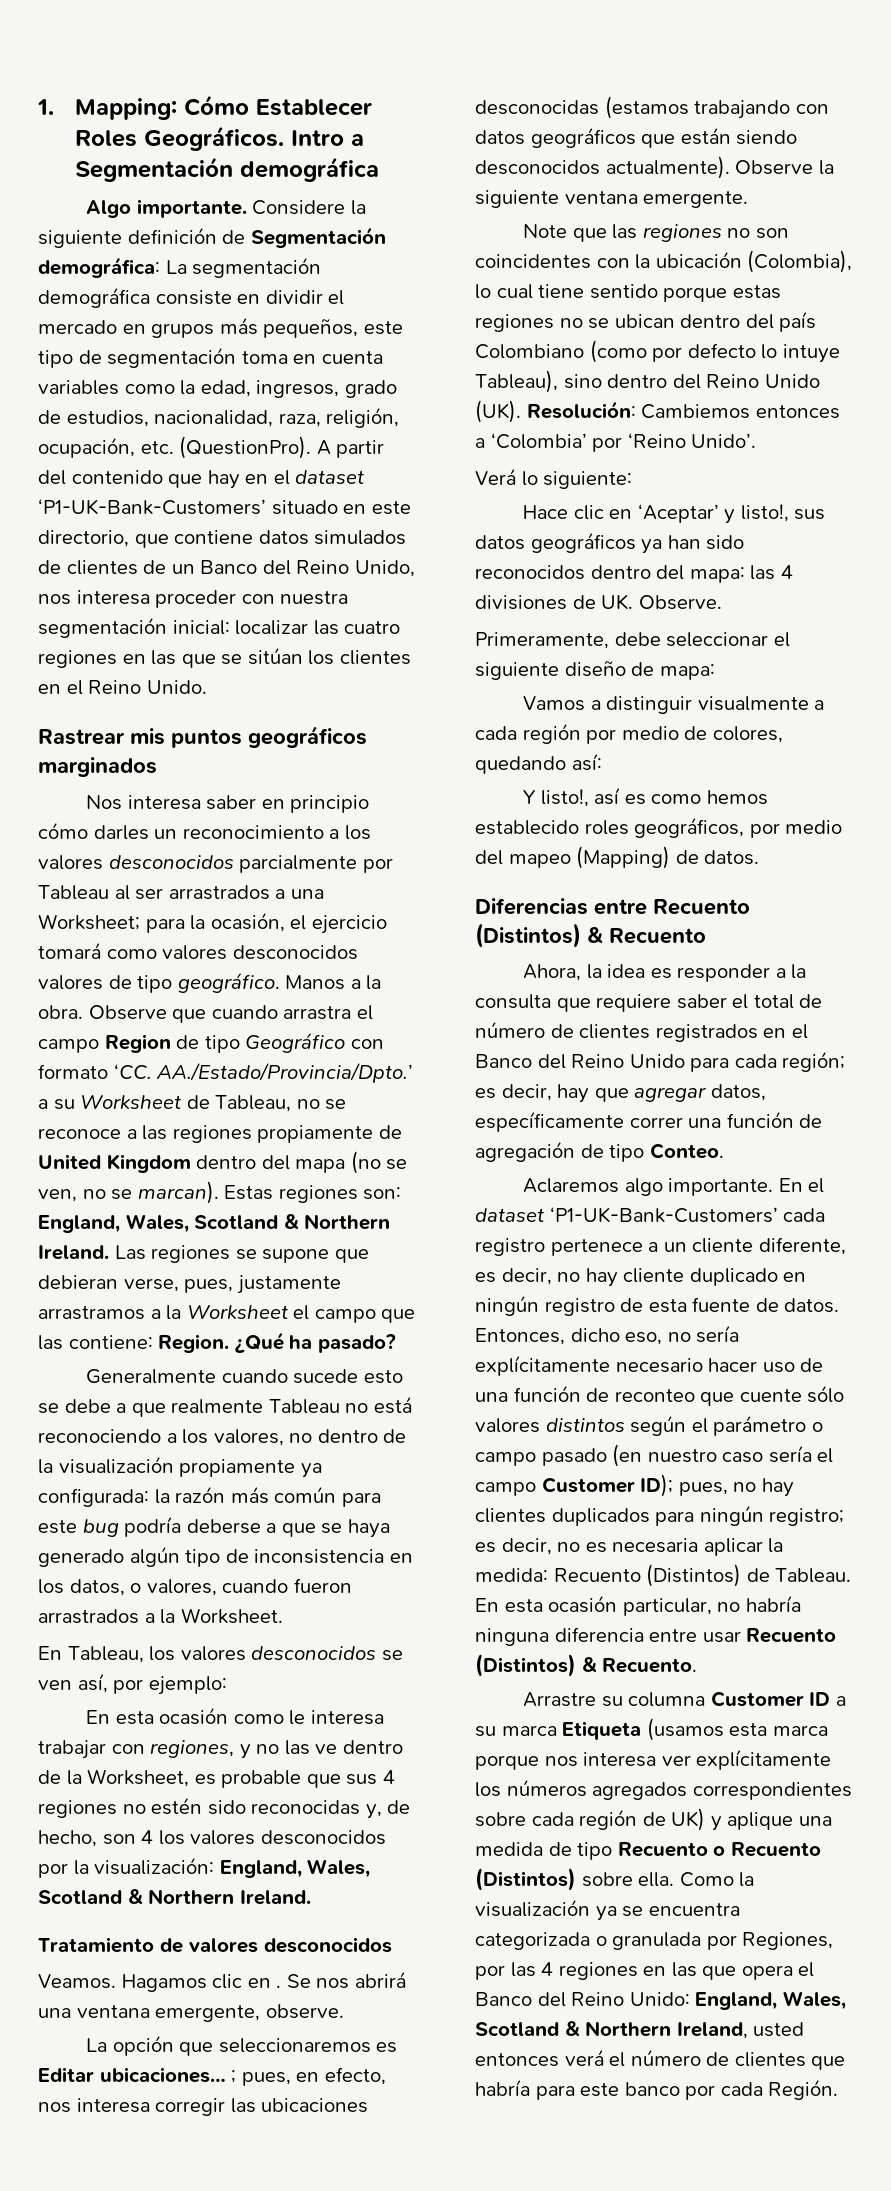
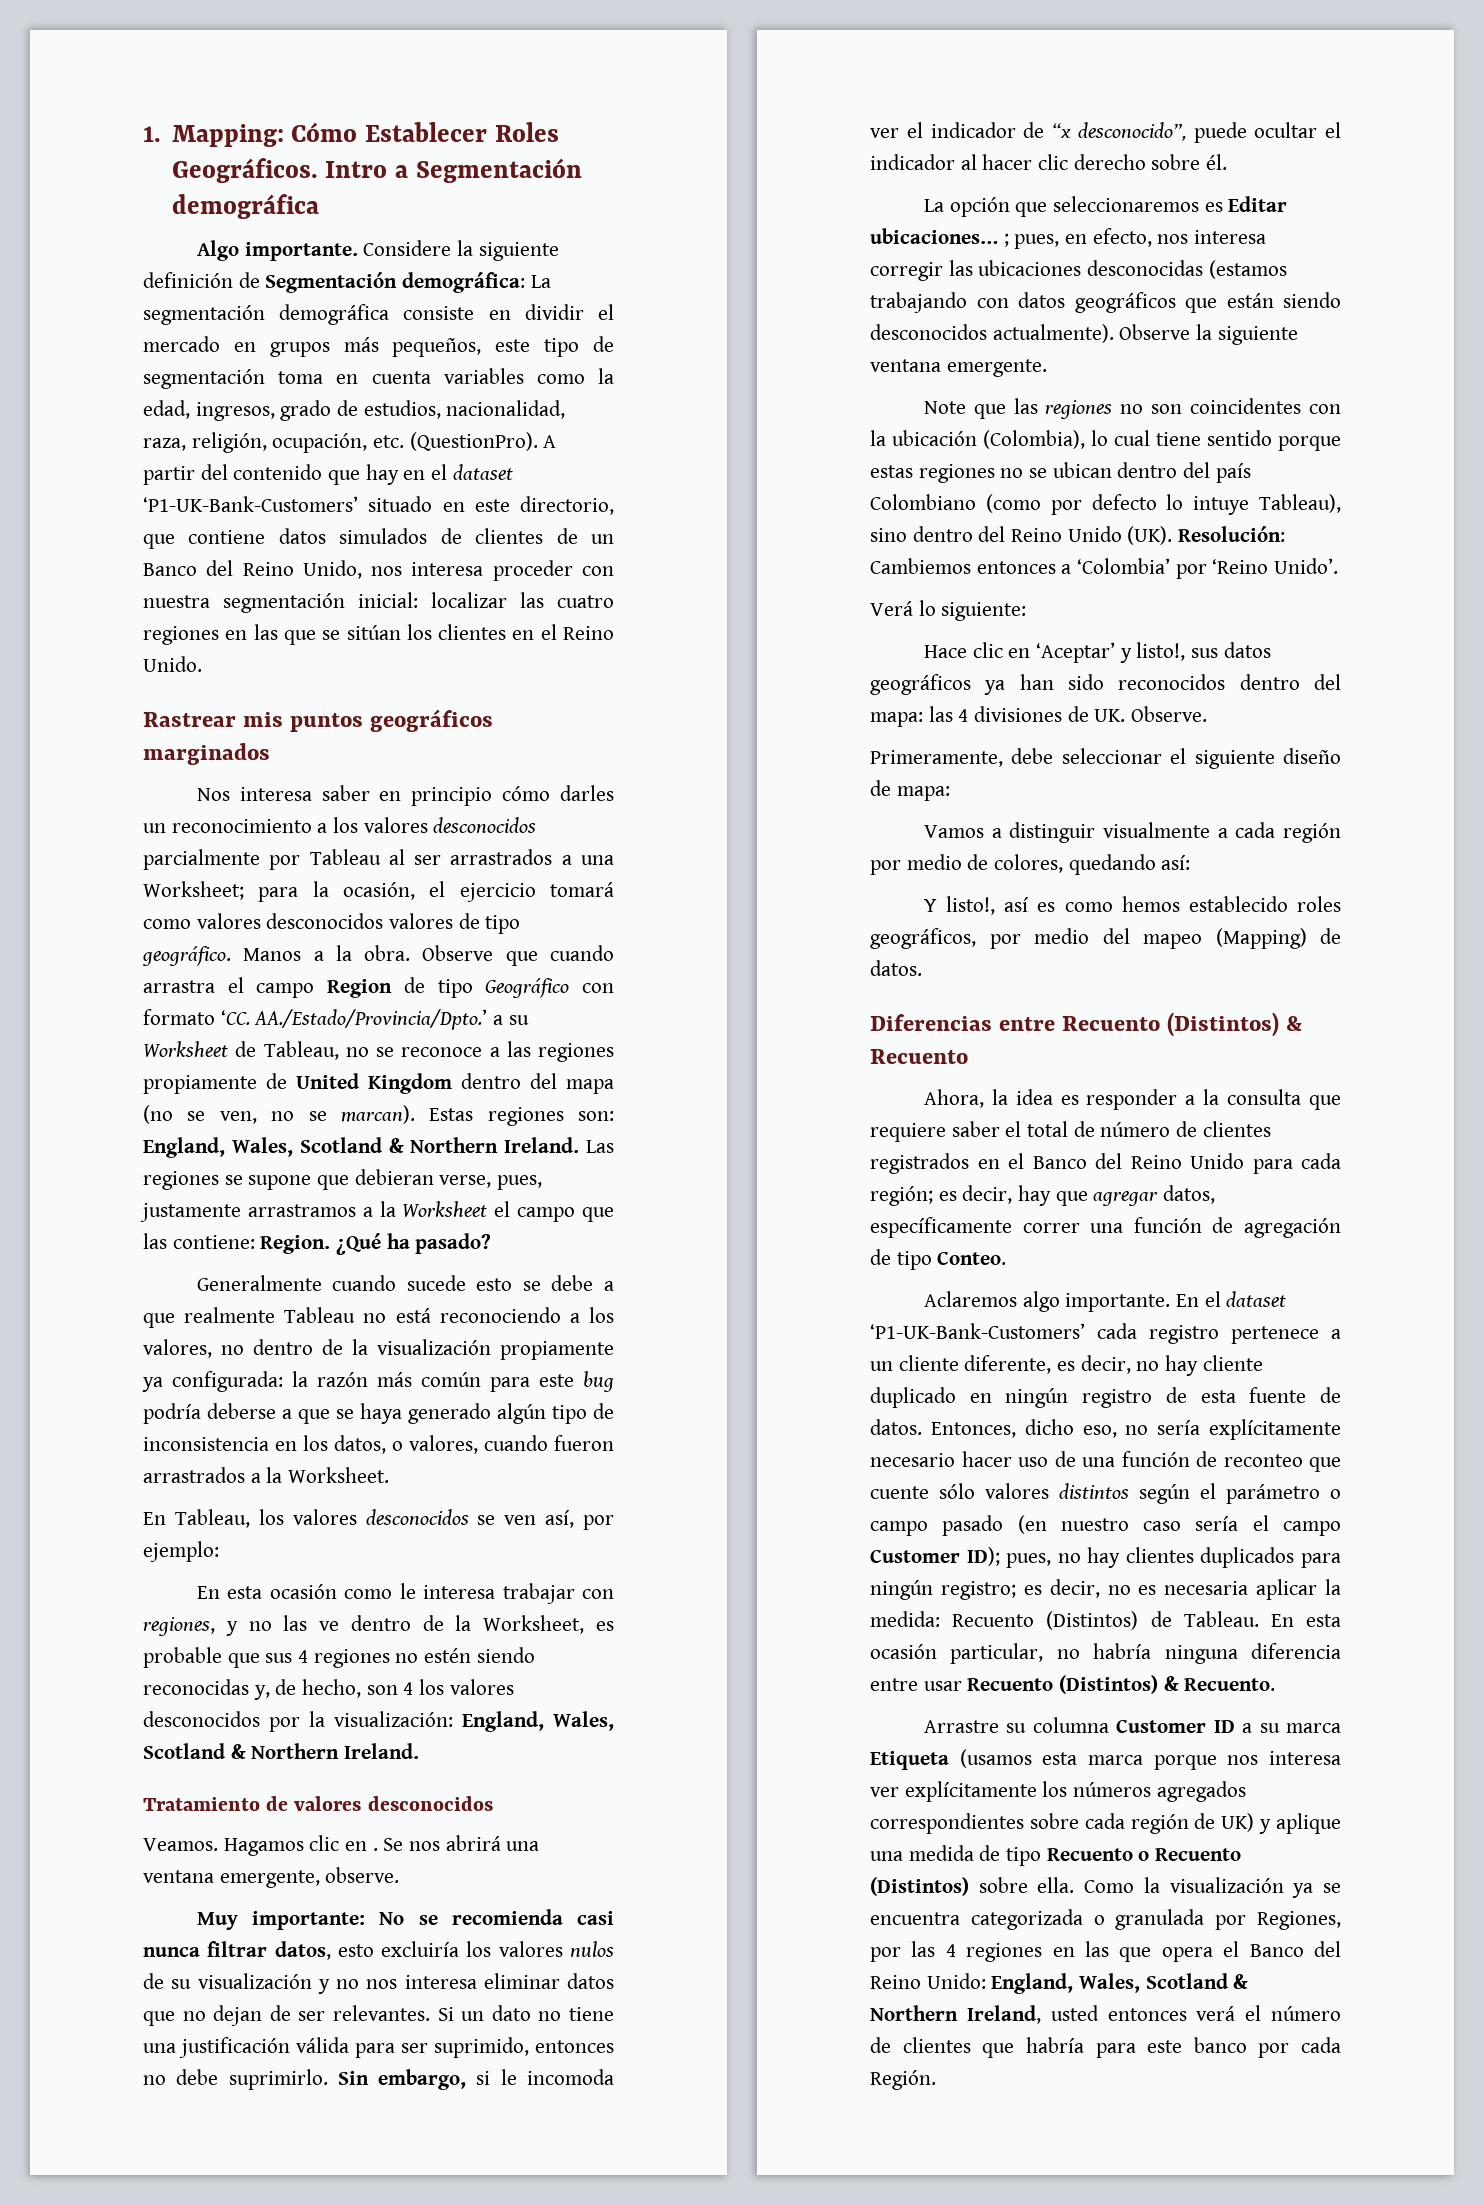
- En esta ocasión como le interesa trabajar con regiones, y no las ve dentro de la Worksheet, es probable que sus 4 regiones no estén sido reconocidas y, de hecho, son 4 los valores desconocidos por la visualización: England, Wales, Scotland & Northern Ireland.
+ En esta ocasión como le interesa trabajar con regiones, y no las ve dentro de la Worksheet, es probable que sus 4 regiones no estén siendo reconocidas y, de hecho, son 4 los valores desconocidos por la visualización: England, Wales, Scotland & Northern Ireland.
+ Muy importante: No se recomienda casi nunca filtrar datos, esto excluiría los valores nulos de su visualización y no nos interesa eliminar datos que no dejan de ser relevantes. Si un dato no tiene una justificación válida para ser suprimido, entonces no debe suprimirlo. Sin embargo, si le incomoda ver el indicador de “x desconocido”, puede ocultar el indicador al hacer clic derecho sobre él.

